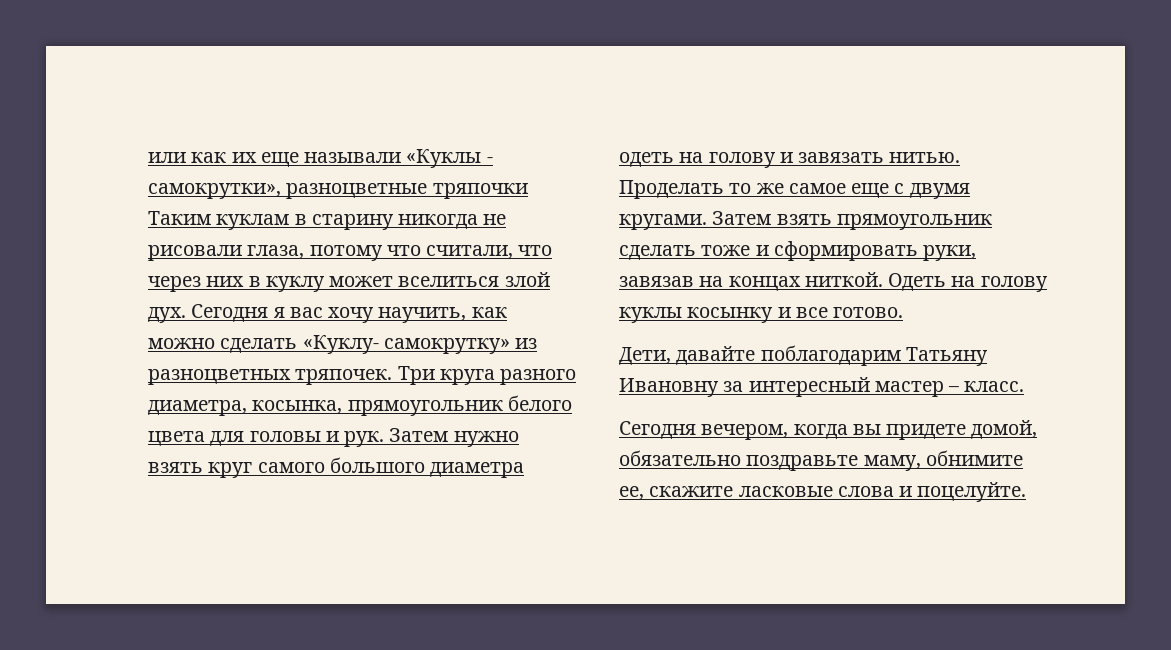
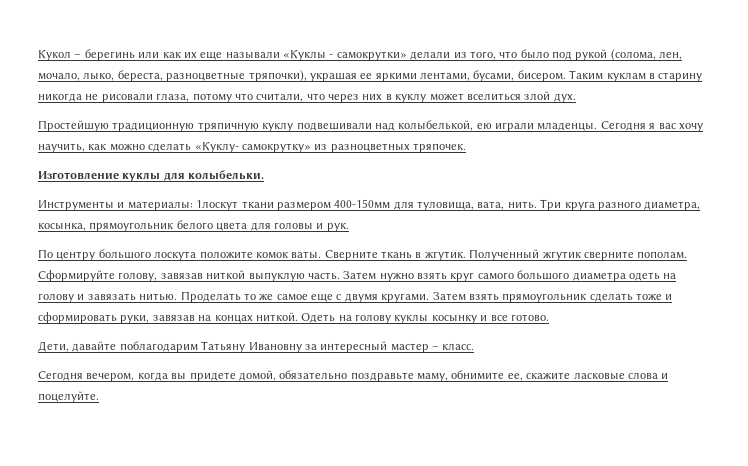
- или как их еще называли «Куклы - самокрутки», разноцветные тряпочки Таким куклам в старину никогда не рисовали глаза, потому что считали, что через них в куклу может вселиться злой дух.
+ Кукол – берегинь или как их еще называли «Куклы - самокрутки» делали из того, что было под рукой (солома, лен, мочало, лыко, береста, разноцветные тряпочки), украшая ее яркими лентами, бусами, бисером. Таким куклам в старину никогда не рисовали глаза, потому что считали, что через них в куклу может вселиться злой дух.
+ Простейшую традиционную тряпичную куклу подвешивали над колыбелькой, ею играли младенцы.
- Сегодня я вас хочу научить, как можно сделать «Куклу- самокрутку» из разноцветных тряпочек. Три круга разного диаметра, косынка, прямоугольник белого цвета для головы и рук.
+ Сегодня я вас хочу научить, как можно сделать «Куклу- самокрутку» из разноцветных тряпочек.
+ Изготовление куклы для колыбельки.
+ Инструменты и материалы: 1лоскут ткани размером 400-150мм для туловища, вата, нить. Три круга разного диаметра, косынка, прямоугольник белого цвета для головы и рук.
+ По центру большого лоскута положите комок ваты. Сверните ткань в жгутик. Полученный жгутик сверните пополам. Сформируйте голову, завязав ниткой выпуклую часть.

